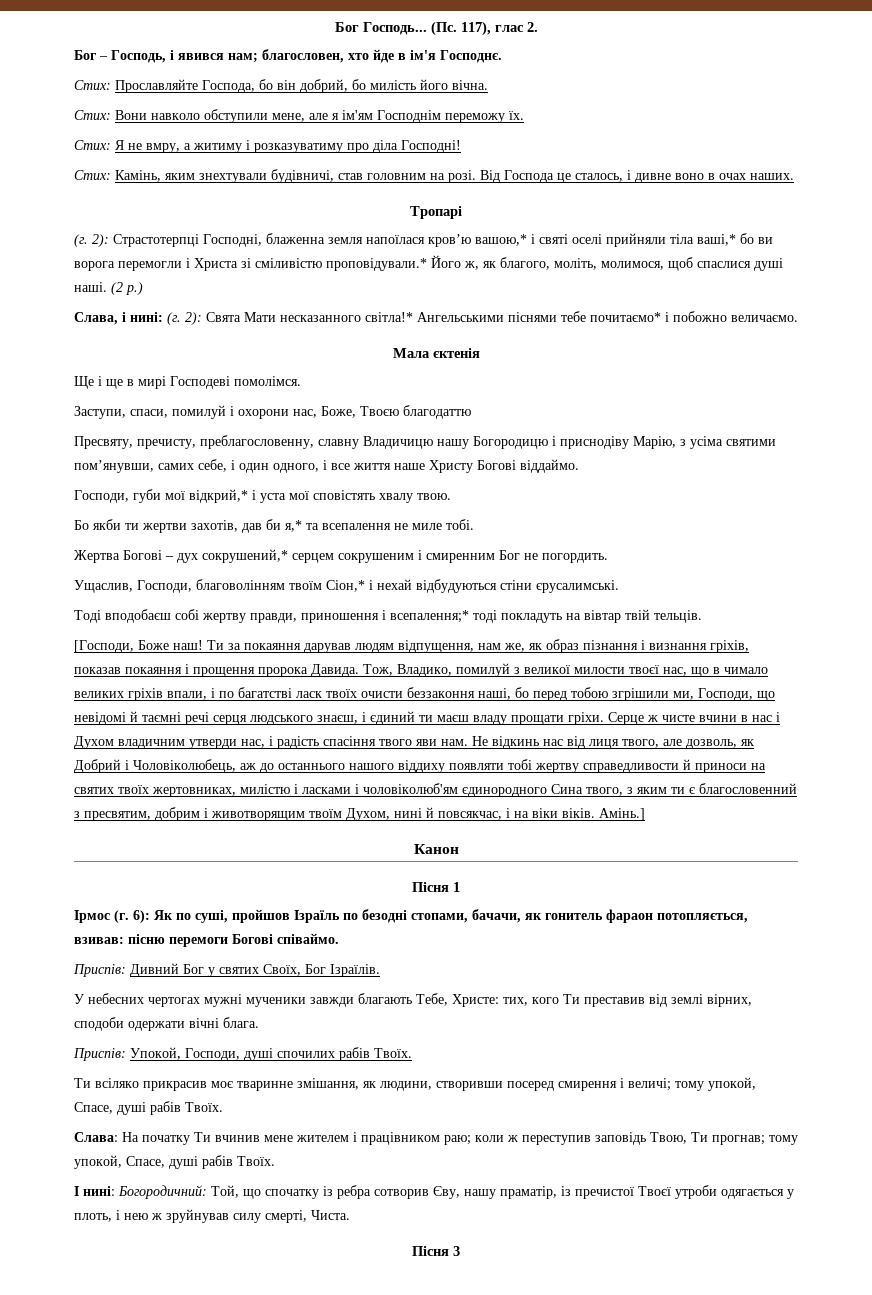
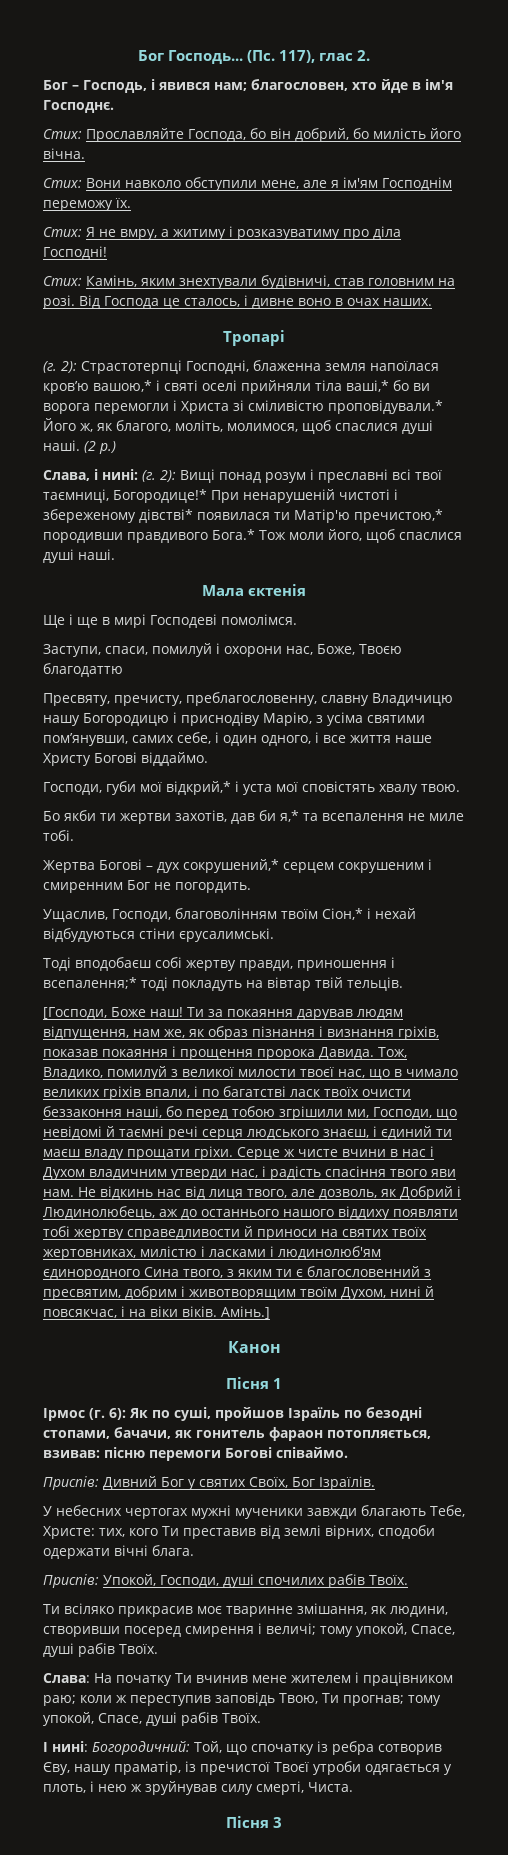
- Слава, і нині: (г. 2): Свята Мати несказанного світла!* Ангельськими піснями тебе почитаємо* і побожно величаємо.
+ Слава, і нині: (г. 2): Вищі понад розум і преславні всі твої таємниці, Богородице!* При ненарушеній чистоті і збереженому дівстві* появилася ти Матір'ю пречистою,* породивши правдивого Бога.* Тож моли його, щоб спаслися душі наші.
- Не відкинь нас від лиця твого, але дозволь, як Добрий і Чоловіколюбець, аж до останнього нашого віддиху появляти тобі жертву справедливости й приноси на святих твоїх жертовниках, милістю і ласками і чоловіколюб'ям єдинородного Сина твого, з яким ти є благословенний з пресвятим, добрим і животворящим твоїм Духом, нині й повсякчас, і на віки віків.
+ Не відкинь нас від лиця твого, але дозволь, як Добрий і Людинолюбець, аж до останнього нашого віддиху появляти тобі жертву справедливости й приноси на святих твоїх жертовниках, милістю і ласками і людинолюб'ям єдинородного Сина твого, з яким ти є благословенний з пресвятим, добрим і животворящим твоїм Духом, нині й повсякчас, і на віки віків.

